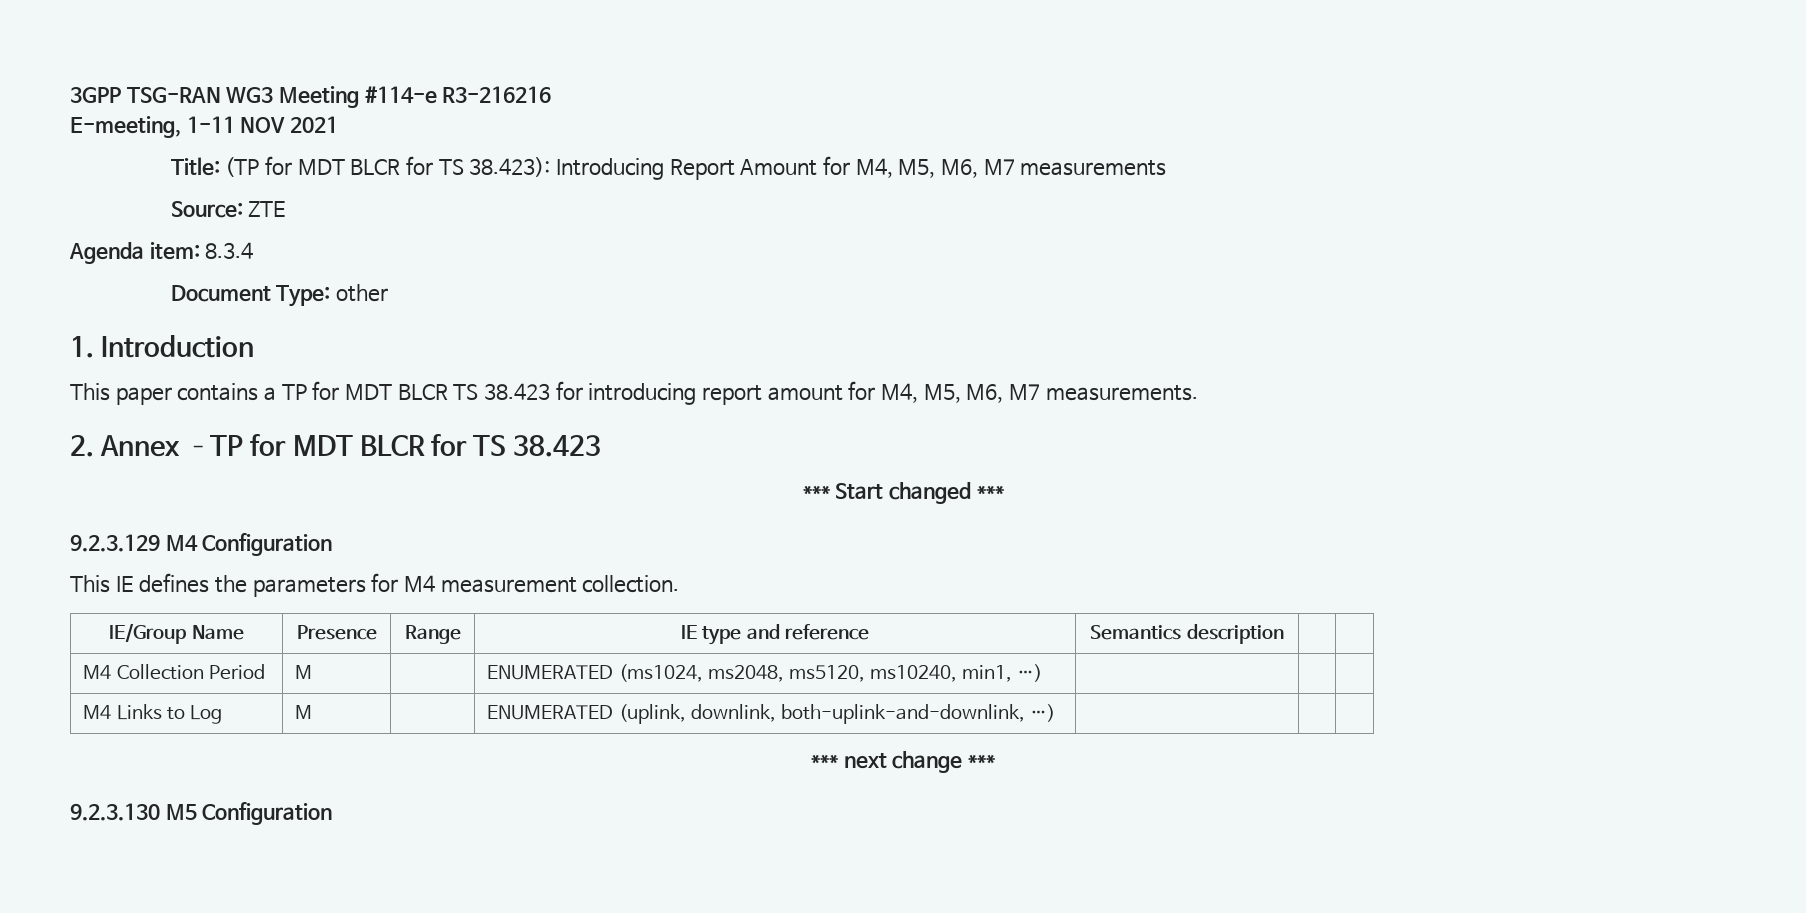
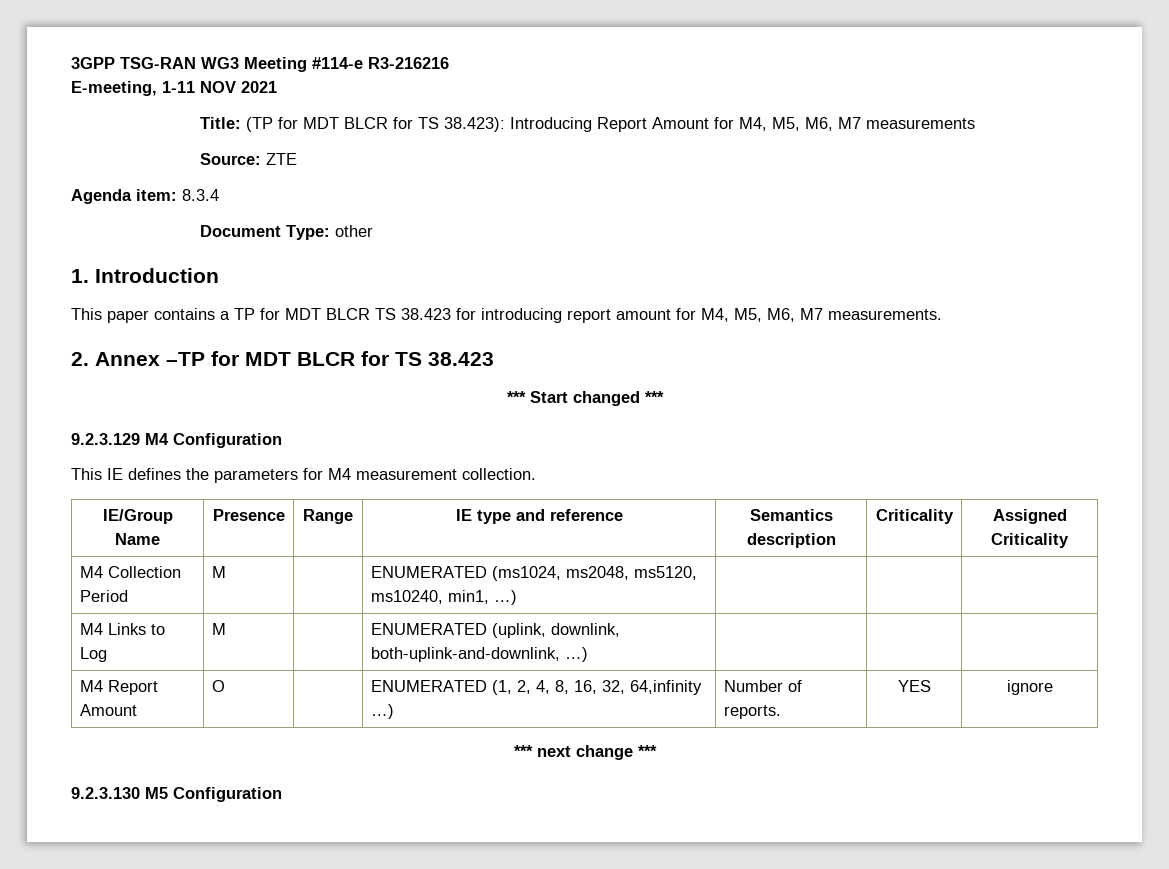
- IE/Group Name | Presence | Range | IE type and reference | Semantics description | |
+ IE/Group Name | Presence | Range | IE type and reference | Semantics description | Criticality | Assigned Criticality
+ M4 Report Amount | O | | ENUMERATED (1, 2, 4, 8, 16, 32, 64,infinity …) | Number of reports. | YES | ignore

